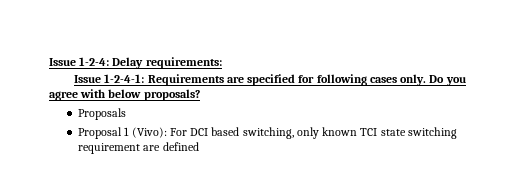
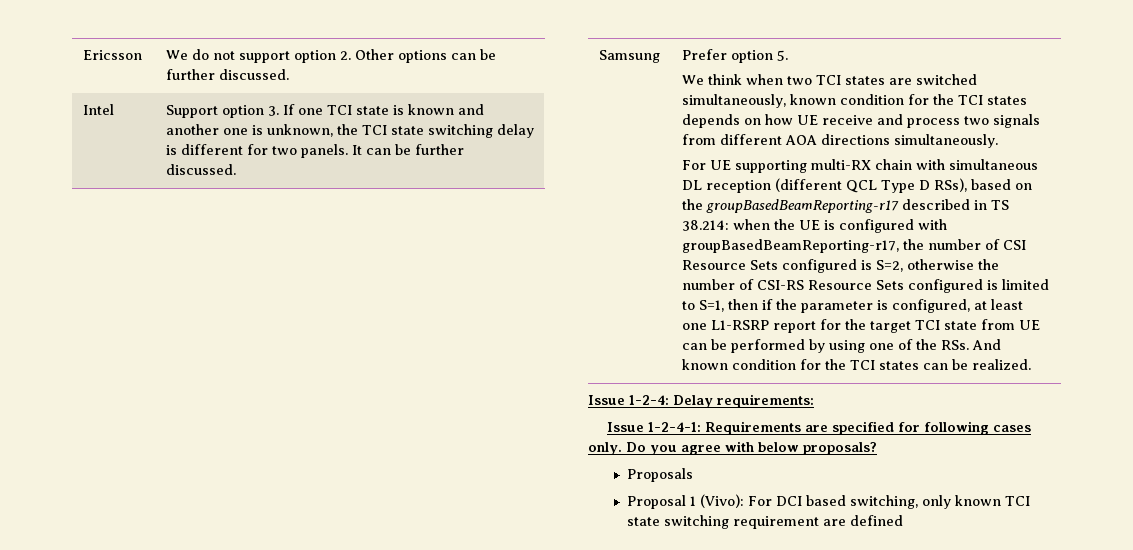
+ Ericsson | We do not support option 2. Other options can be further discussed.
+ Intel | Support option 3. If one TCI state is known and another one is unknown, the TCI state switching delay is different for two panels. It can be further discussed.
+ Samsung | Prefer option 5.
+ We think when two TCI states are switched simultaneously, known condition for the TCI states depends on how UE receive and process two signals from different AOA directions simultaneously.
+ For UE supporting multi-RX chain with simultaneous DL reception (different QCL Type D RSs), based on the groupBasedBeamReporting-r17 described in TS 38.214: when the UE is configured with groupBasedBeamReporting-r17, the number of CSI Resource Sets configured is S=2, otherwise the number of CSI-RS Resource Sets configured is limited to S=1, then if the parameter is configured, at least one L1-RSRP report for the target TCI state from UE can be performed by using one of the RSs. And known condition for the TCI states can be realized.

